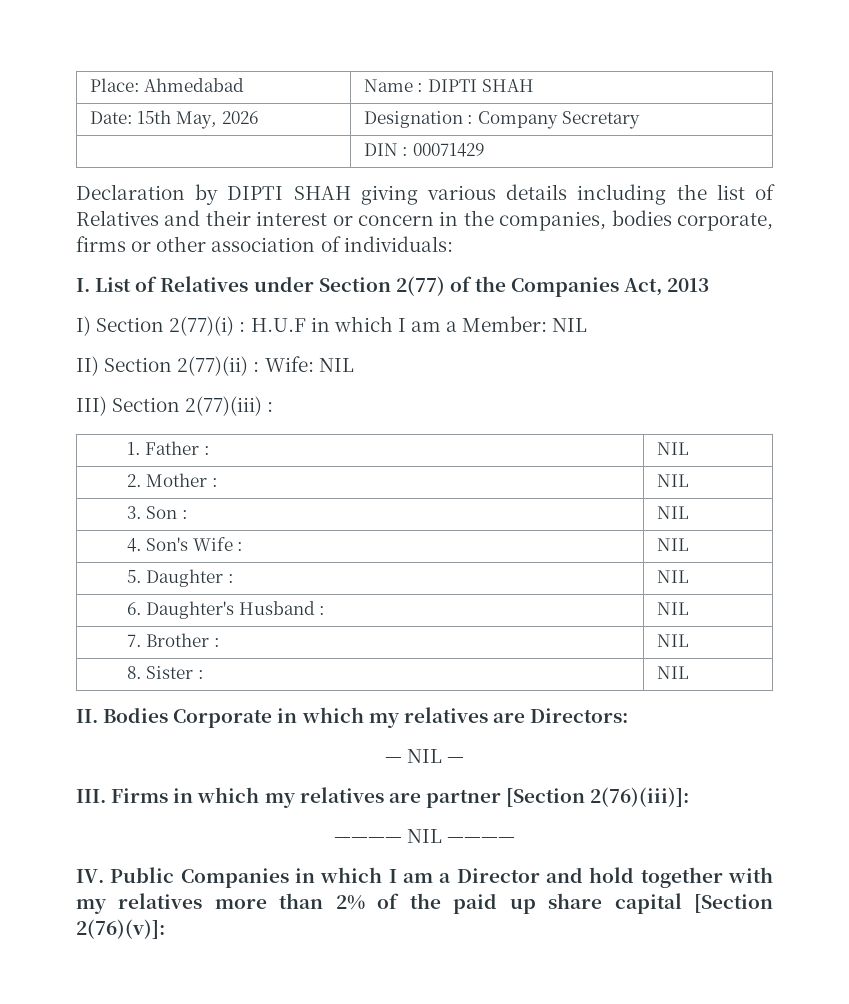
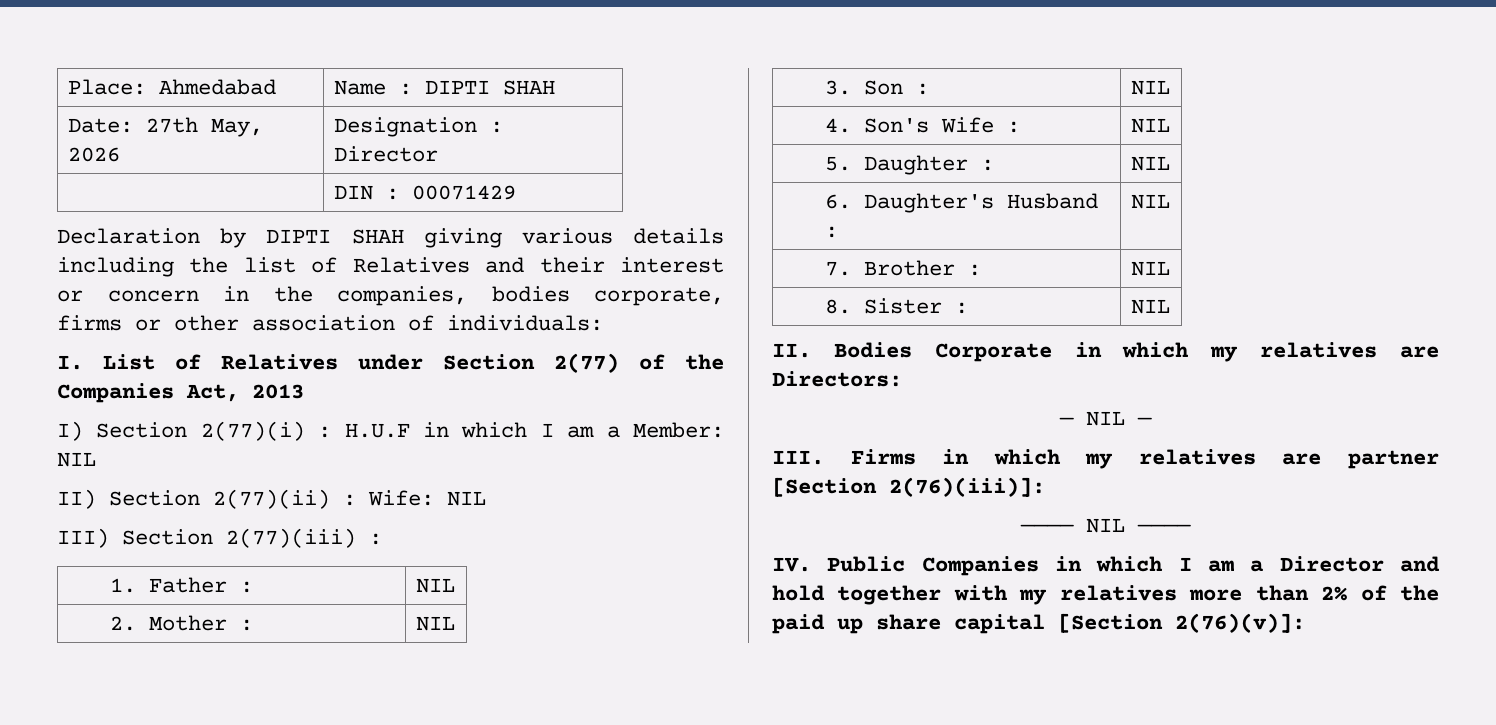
- Date: 15th May, 2026 | Designation : Company Secretary
+ Date: 27th May, 2026 | Designation : Director

